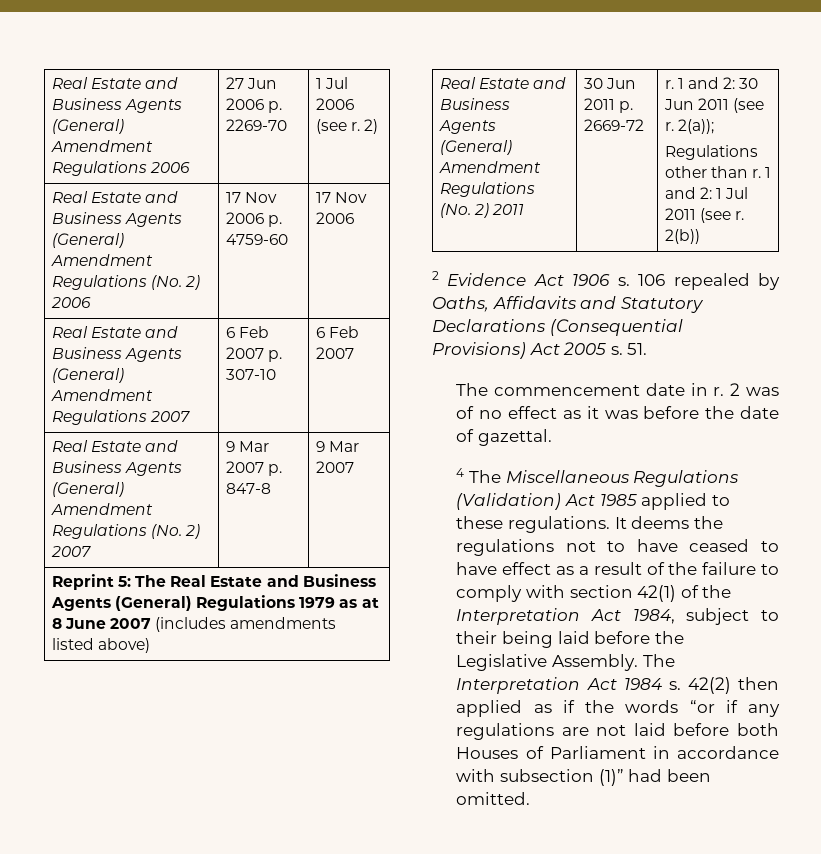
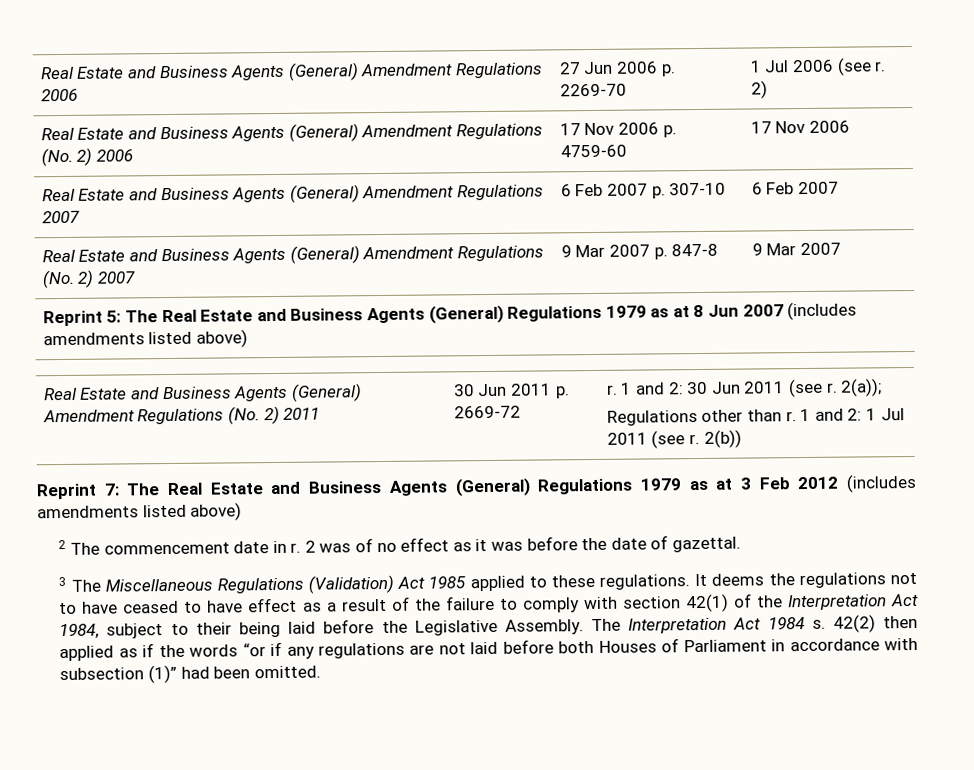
- Reprint 5: The Real Estate and Business Agents (General) Regulations 1979 as at 8 June 2007 (includes amendments listed above)
+ Reprint 5: The Real Estate and Business Agents (General) Regulations 1979 as at 8 Jun 2007 (includes amendments listed above)
- 2 Evidence Act 1906 s. 106 repealed by Oaths, Affidavits and Statutory Declarations (Consequential Provisions) Act 2005 s. 51.
- The commencement date in r.
+ Reprint 7: The Real Estate and Business Agents (General) Regulations 1979 as at 3 Feb 2012 (includes amendments listed above)
+ 2 The commencement date in r.
- 4 The Miscellaneous Regulations (Validation) Act 1985 applied to these regulations.
+ 3 The Miscellaneous Regulations (Validation) Act 1985 applied to these regulations.

